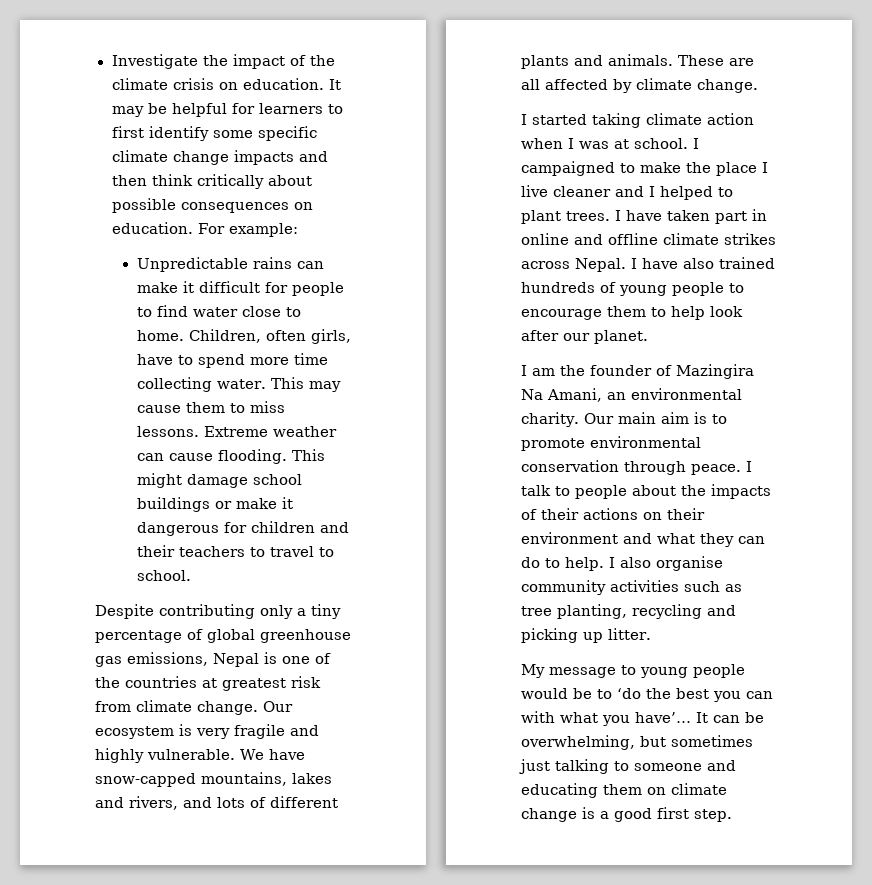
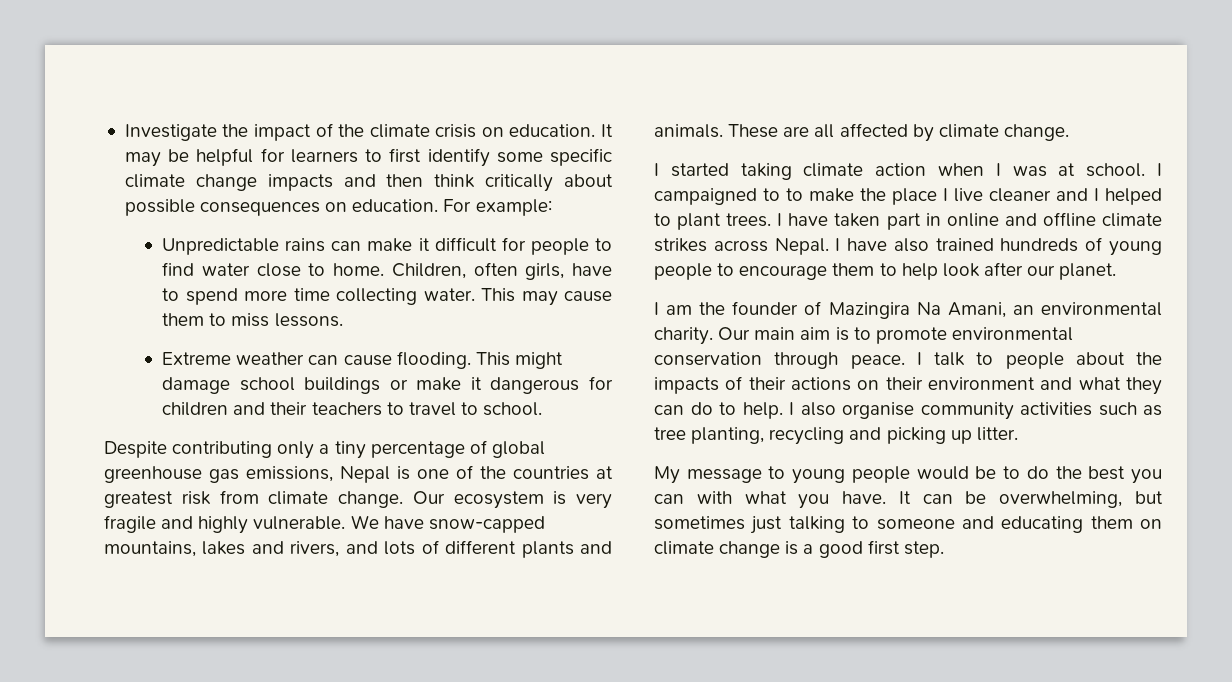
- This may cause them to miss lessons. Extreme weather can cause flooding.
+ This may cause them to miss lessons.
+ Extreme weather can cause flooding.
- I campaigned to make the place I live cleaner and I helped to plant trees.
+ I campaigned to to make the place I live cleaner and I helped to plant trees.
- My message to young people would be to ‘do the best you can with what you have’…
+ My message to young people would be to do the best you can with what you have.

